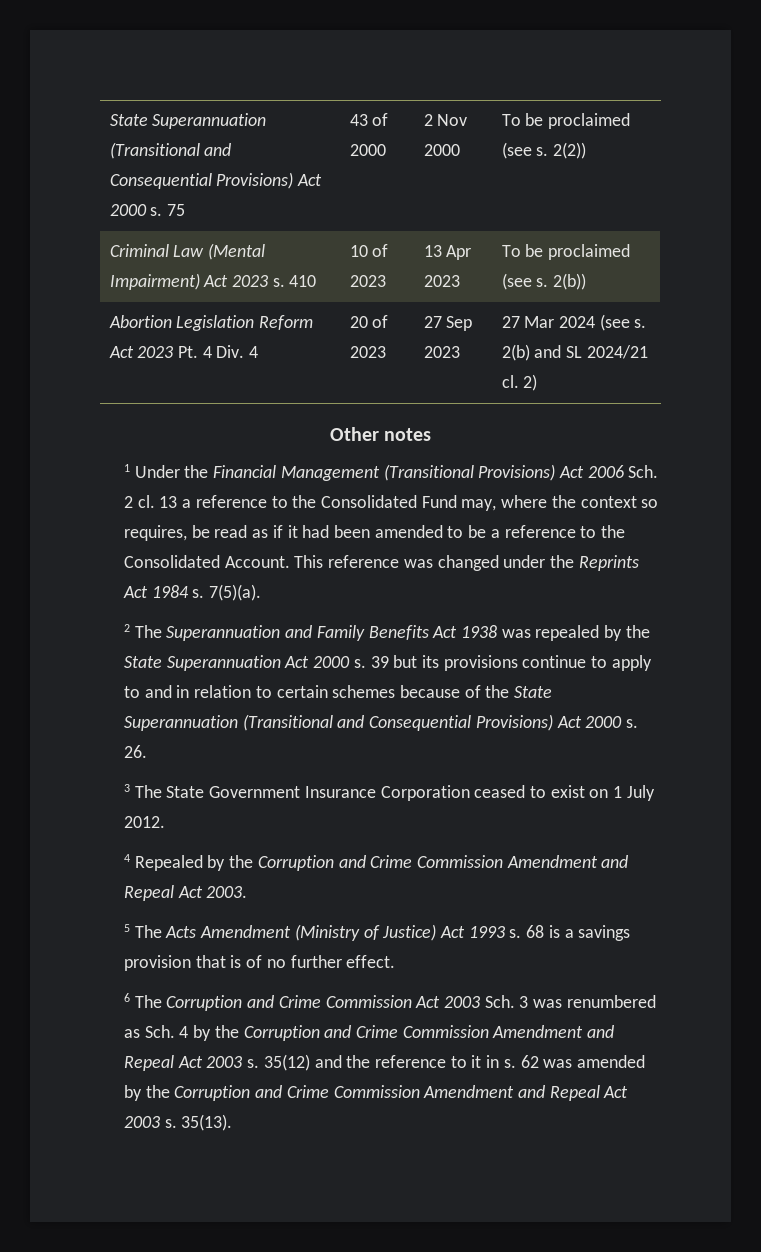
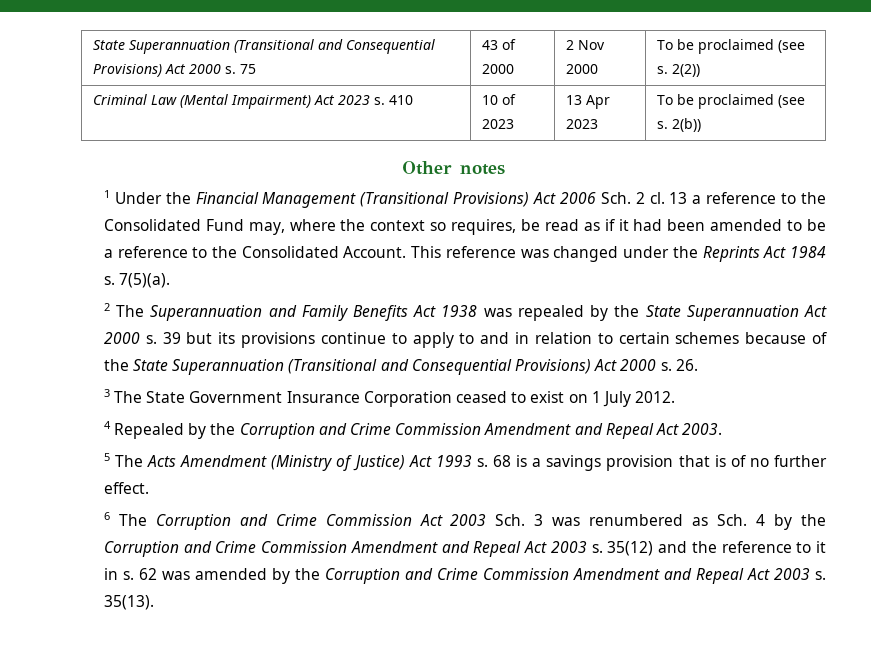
- Abortion Legislation Reform Act 2023 Pt. 4 Div. 4 | 20 of 2023 | 27 Sep 2023 | 27 Mar 2024 (see s. 2(b) and SL 2024/21 cl. 2)

